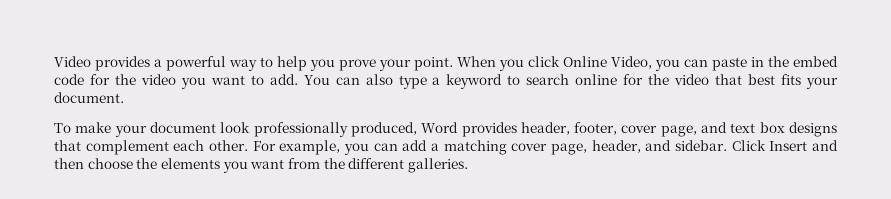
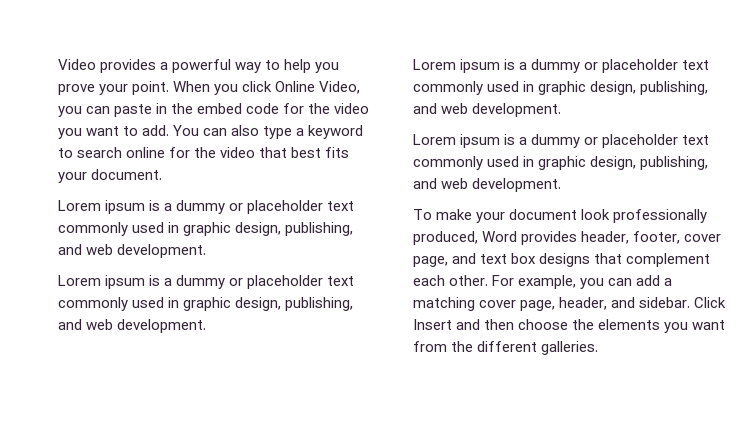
  You can also type a keyword to search online for the video that best fits your document.
+ Lorem ipsum is a dummy or placeholder text commonly used in graphic design, publishing, and web development.
+ Lorem ipsum is a dummy or placeholder text commonly used in graphic design, publishing, and web development.
+ Lorem ipsum is a dummy or placeholder text commonly used in graphic design, publishing, and web development.
+ Lorem ipsum is a dummy or placeholder text commonly used in graphic design, publishing, and web development.

